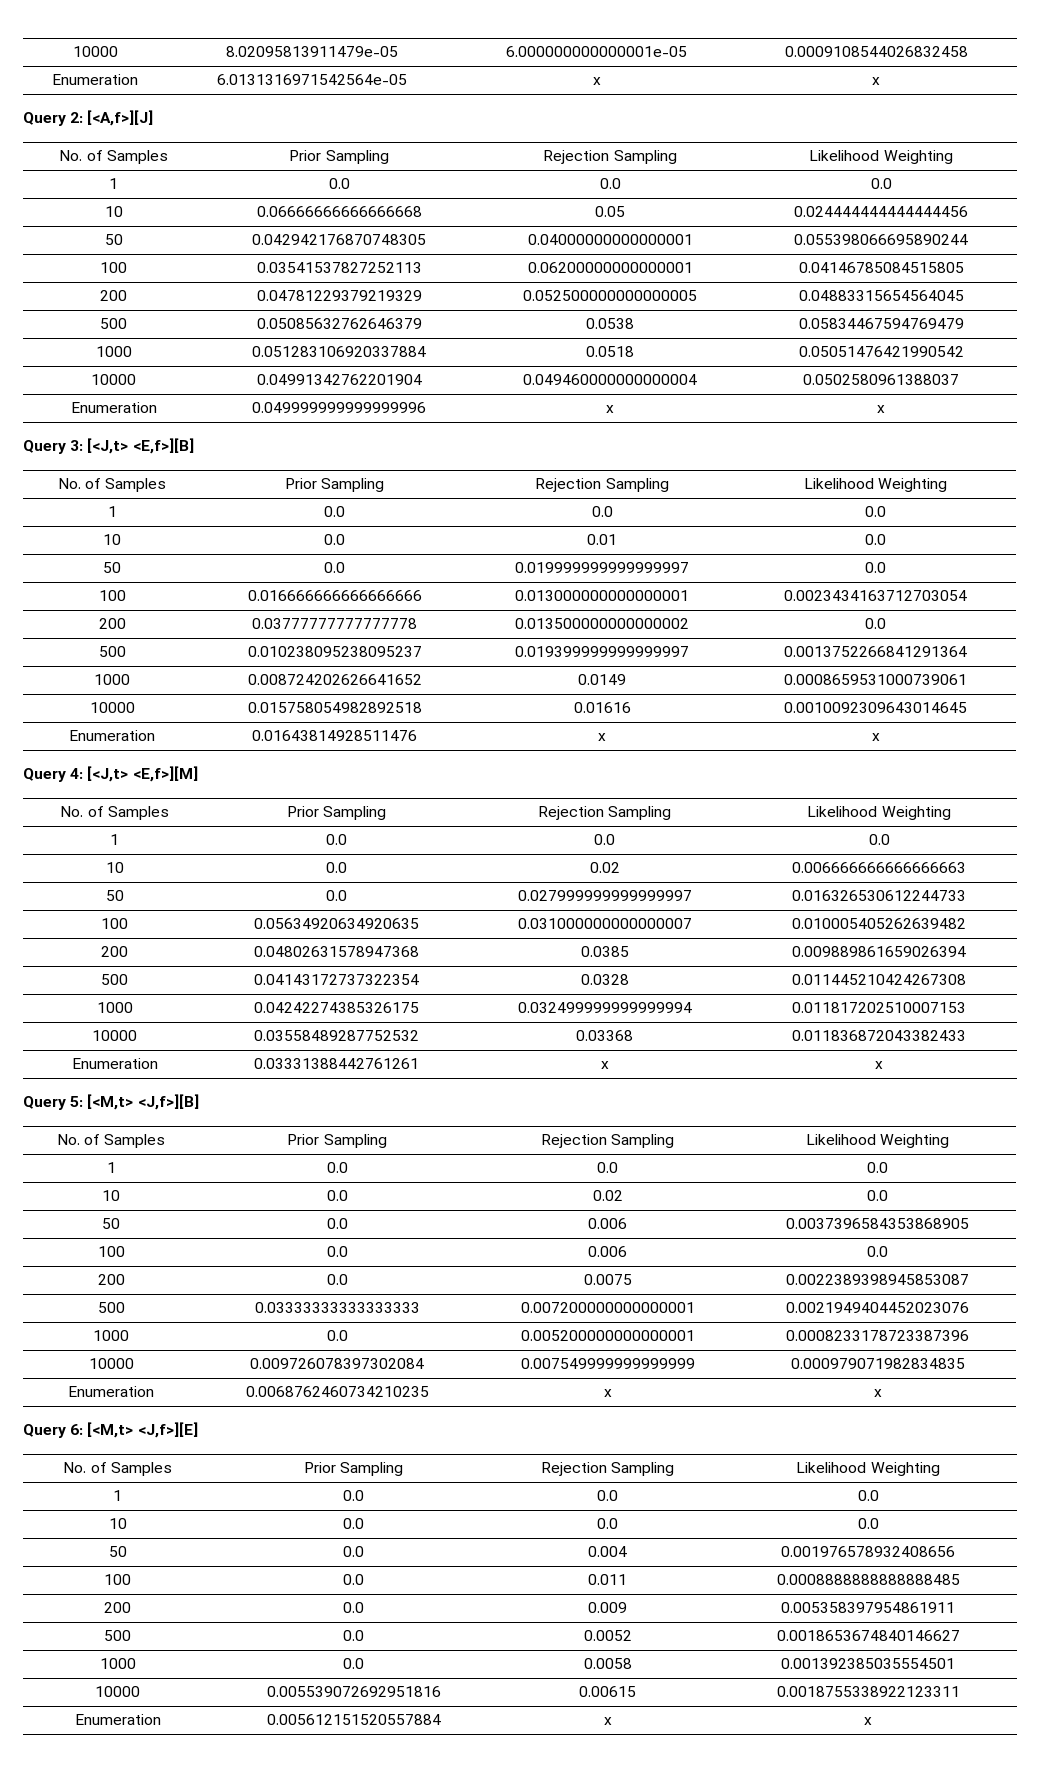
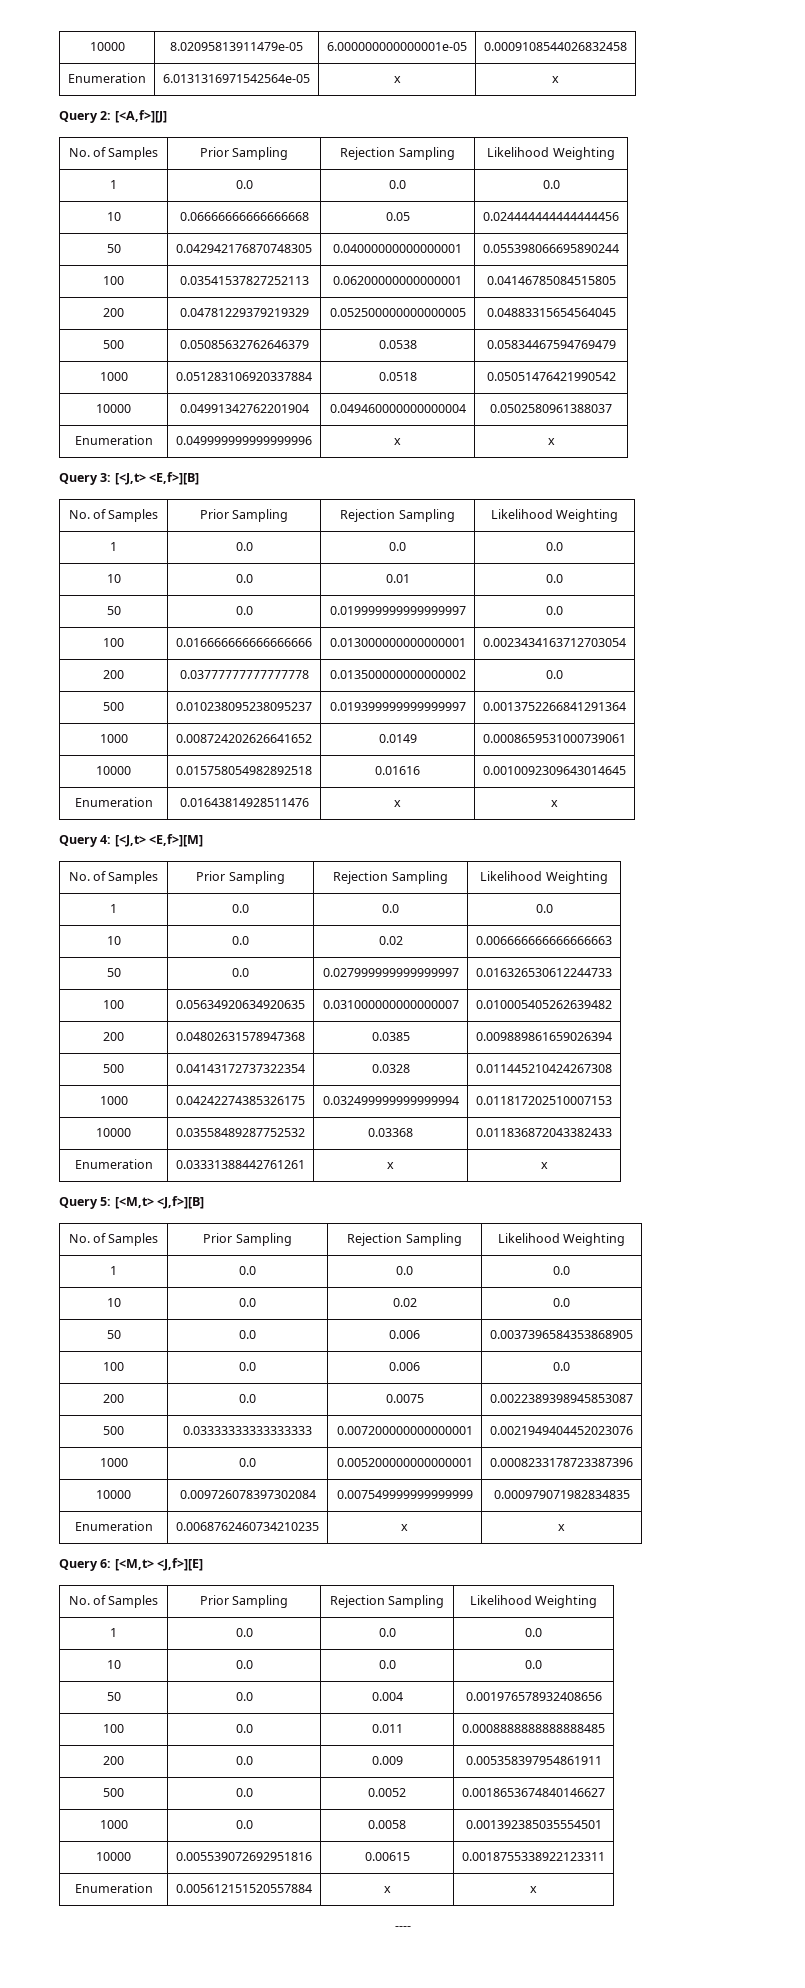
+ ----

